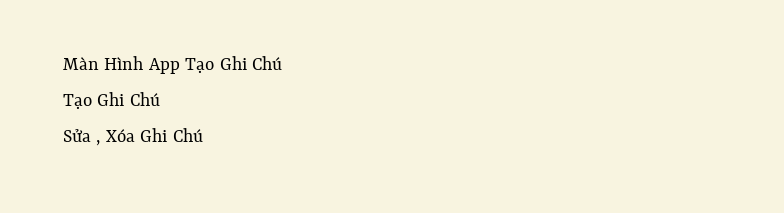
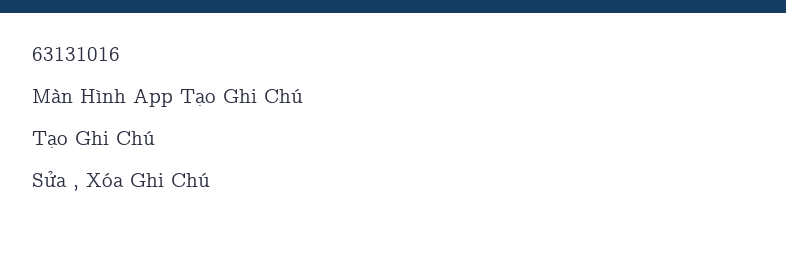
+ 63131016

